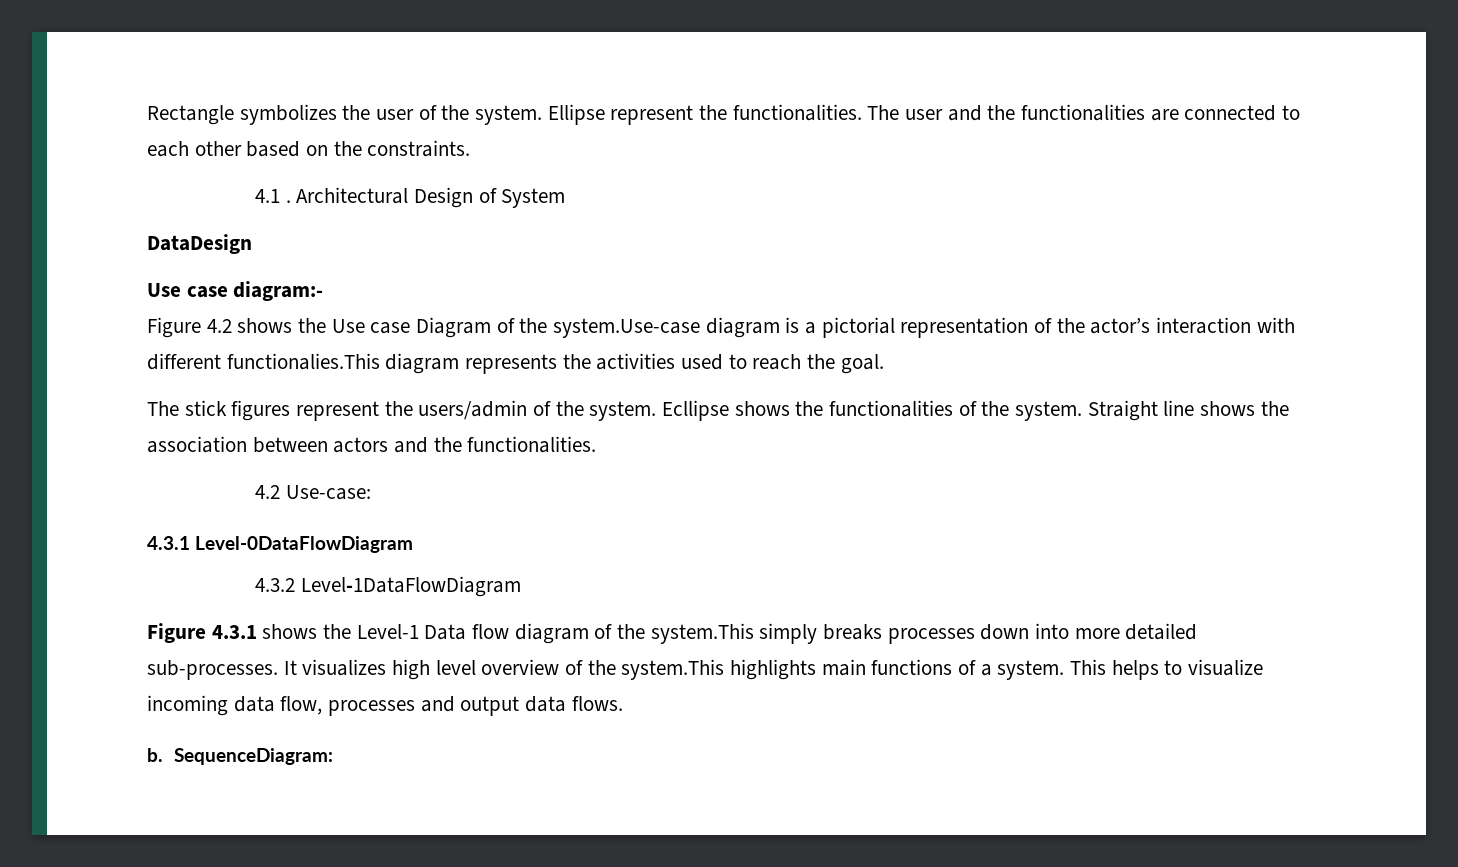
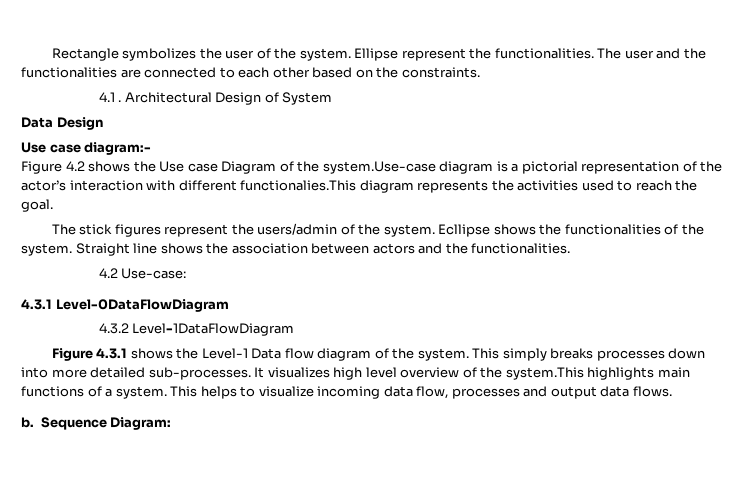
- DataDesign
+ Data Design
- Figure 4.3.1 shows the Level-1 Data flow diagram of the system.This simply breaks processes down into more detailed sub-processes.
+ Figure 4.3.1 shows the Level-1 Data flow diagram of the system. This simply breaks processes down into more detailed sub-processes.
- SequenceDiagram:
+ Sequence Diagram:

